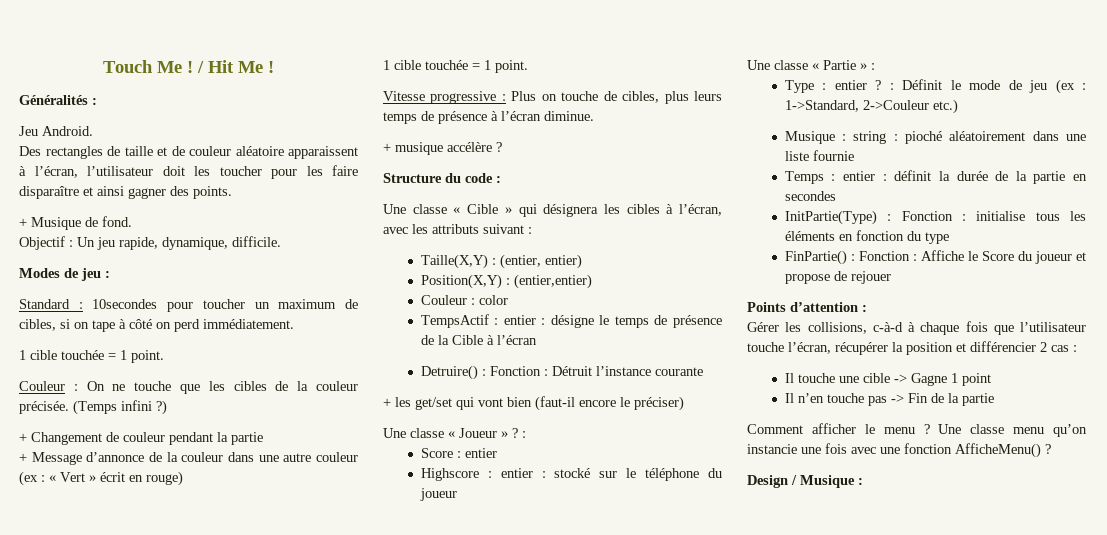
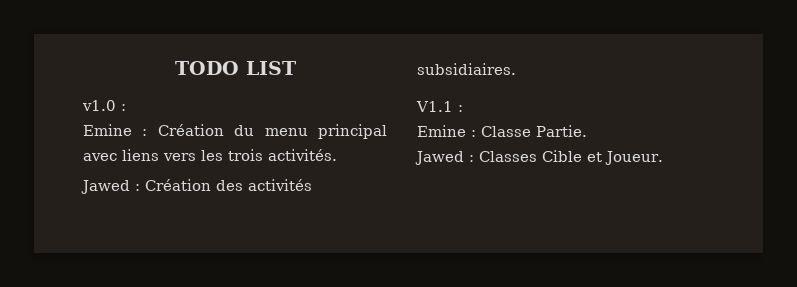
- Touch Me ! / Hit Me !
- Généralités :
- Jeu Android.
- Des rectangles de taille et de couleur aléatoire apparaissent à l’écran, l’utilisateur doit les toucher pour les faire disparaître et ainsi gagner des points.
- + Musique de fond.
- Objectif : Un jeu rapide, dynamique, difficile.
- Modes de jeu :
- Standard : 10secondes pour toucher un maximum de cibles, si on tape à côté on perd immédiatement.
- 1 cible touchée = 1 point.
- Couleur : On ne touche que les cibles de la couleur précisée. (Temps infini ?)
- + Changement de couleur pendant la partie
- + Message d’annonce de la couleur dans une autre couleur (ex : « Vert » écrit en rouge)
- 1 cible touchée = 1 point.
- Vitesse progressive : Plus on touche de cibles, plus leurs temps de présence à l’écran diminue.
- + musique accélère ?
- Structure du code :
- Une classe « Cible » qui désignera les cibles à l’écran, avec les attributs suivant :
- Taille(X,Y) : (entier, entier)
- Position(X,Y) : (entier,entier)
- Couleur : color
- TempsActif : entier : désigne le temps de présence de la Cible à l’écran
- Detruire() : Fonction : Détruit l’instance courante
- + les get/set qui vont bien (faut-il encore le préciser)
- Une classe « Joueur » ? :
- Score : entier
- Highscore : entier : stocké sur le téléphone du joueur
- Une classe « Partie » :
- Type : entier ? : Définit le mode de jeu (ex : 1->Standard, 2->Couleur etc.)
- Musique : string : pioché aléatoirement dans une liste fournie
- Temps : entier : définit la durée de la partie en secondes
- InitPartie(Type) : Fonction : initialise tous les éléments en fonction du type
- FinPartie() : Fonction : Affiche le Score du joueur et propose de rejouer
- Points d’attention :
- Gérer les collisions, c-à-d à chaque fois que l’utilisateur touche l’écran, récupérer la position et différencier 2 cas :
- Il touche une cible -> Gagne 1 point
- Il n’en touche pas -> Fin de la partie
- Comment afficher le menu ? Une classe menu qu’on instancie une fois avec une fonction AfficheMenu() ?
- Design / Musique :
+ TODO LIST
+ v1.0 :
+ Emine : Création du menu principal avec liens vers les trois activités.
+ Jawed : Création des activités subsidiaires.
+ V1.1 :
+ Emine : Classe Partie.
+ Jawed : Classes Cible et Joueur.

